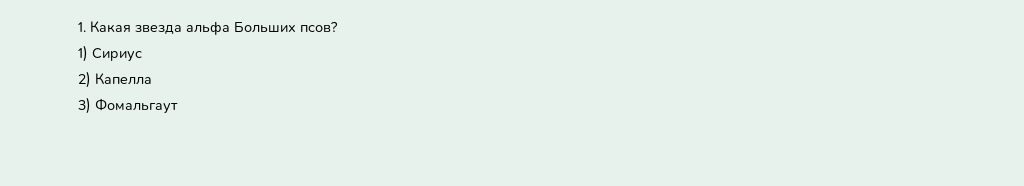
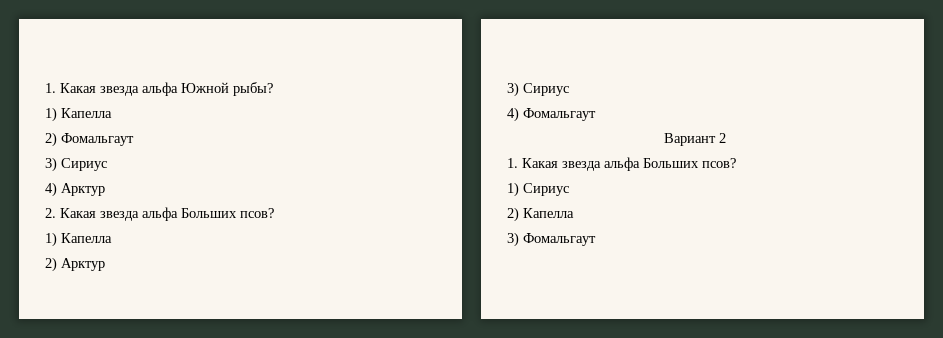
+ 1. Какая звезда альфа Южной рыбы?
+ 1) Капелла
+ 2) Фомальгаут
+ 3) Сириус
+ 4) Арктур
+ 2. Какая звезда альфа Больших псов?
+ 1) Капелла
+ 2) Арктур
+ 3) Сириус
+ 4) Фомальгаут
+ Вариант 2

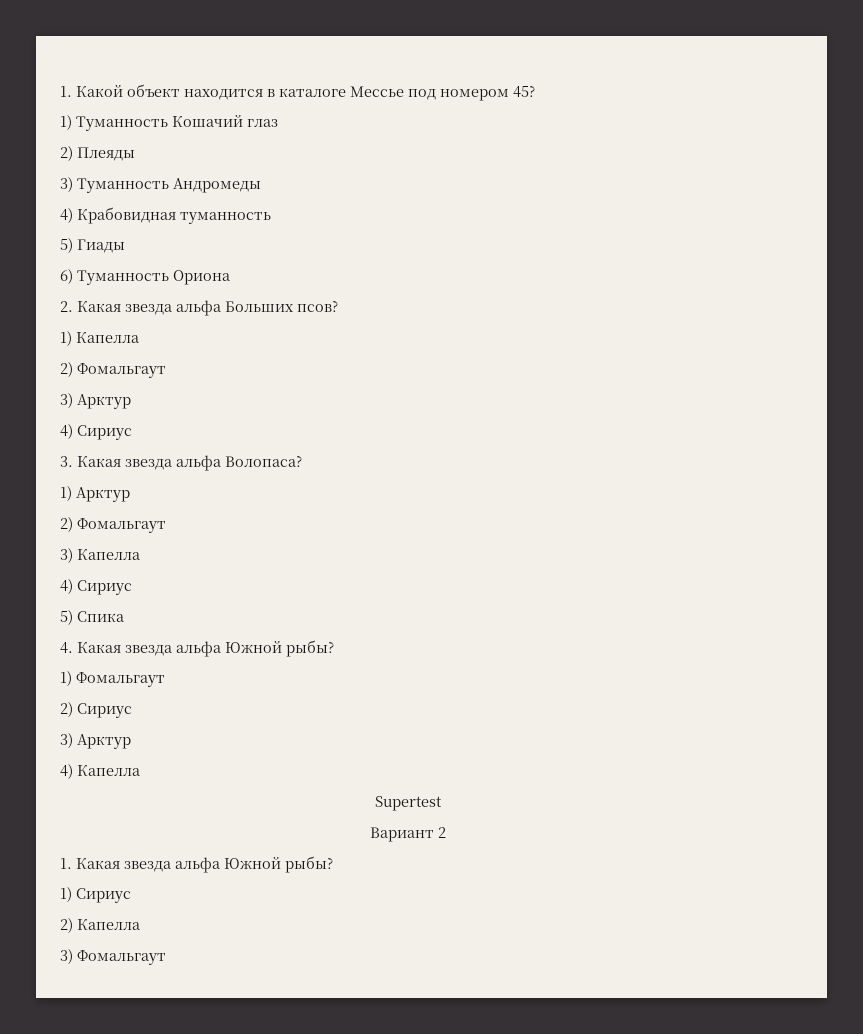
- 1. Какая звезда альфа Южной рыбы?
- 1) Капелла
- 2) Фомальгаут
- 3) Сириус
- 4) Арктур
+ 1. Какой объект находится в каталоге Мессье под номером 45?
+ 1) Туманность Кошачий глаз
+ 2) Плеяды
+ 3) Туманность Андромеды
+ 4) Крабовидная туманность
+ 5) Гиады
+ 6) Туманность Ориона
  2. Какая звезда альфа Больших псов?
  1) Капелла
- 2) Арктур
- 3) Сириус
- 4) Фомальгаут
+ 2) Фомальгаут
+ 3) Арктур
+ 4) Сириус
+ 3. Какая звезда альфа Волопаса?
+ 1) Арктур
+ 2) Фомальгаут
+ 3) Капелла
+ 4) Сириус
+ 5) Спика
+ 4. Какая звезда альфа Южной рыбы?
+ 1) Фомальгаут
+ 2) Сириус
+ 3) Арктур
+ 4) Капелла
+ Supertest
- 1. Какая звезда альфа Больших псов?
+ 1. Какая звезда альфа Южной рыбы?

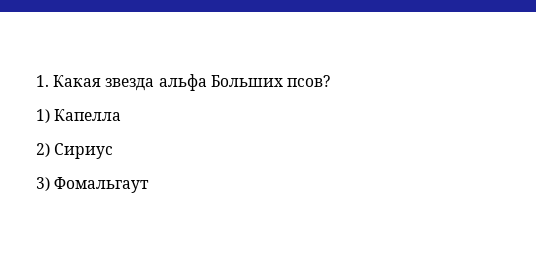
- 1. Какой объект находится в каталоге Мессье под номером 45?
- 1) Туманность Кошачий глаз
- 2) Плеяды
- 3) Туманность Андромеды
- 4) Крабовидная туманность
- 5) Гиады
- 6) Туманность Ориона
- 2. Какая звезда альфа Больших псов?
+ 1. Какая звезда альфа Больших псов?
  1) Капелла
- 2) Фомальгаут
- 3) Арктур
- 4) Сириус
- 3. Какая звезда альфа Волопаса?
- 1) Арктур
- 2) Фомальгаут
- 3) Капелла
- 4) Сириус
- 5) Спика
- 4. Какая звезда альфа Южной рыбы?
- 1) Фомальгаут
  2) Сириус
- 3) Арктур
- 4) Капелла
- Supertest
- Вариант 2
- 1. Какая звезда альфа Южной рыбы?
- 1) Сириус
- 2) Капелла

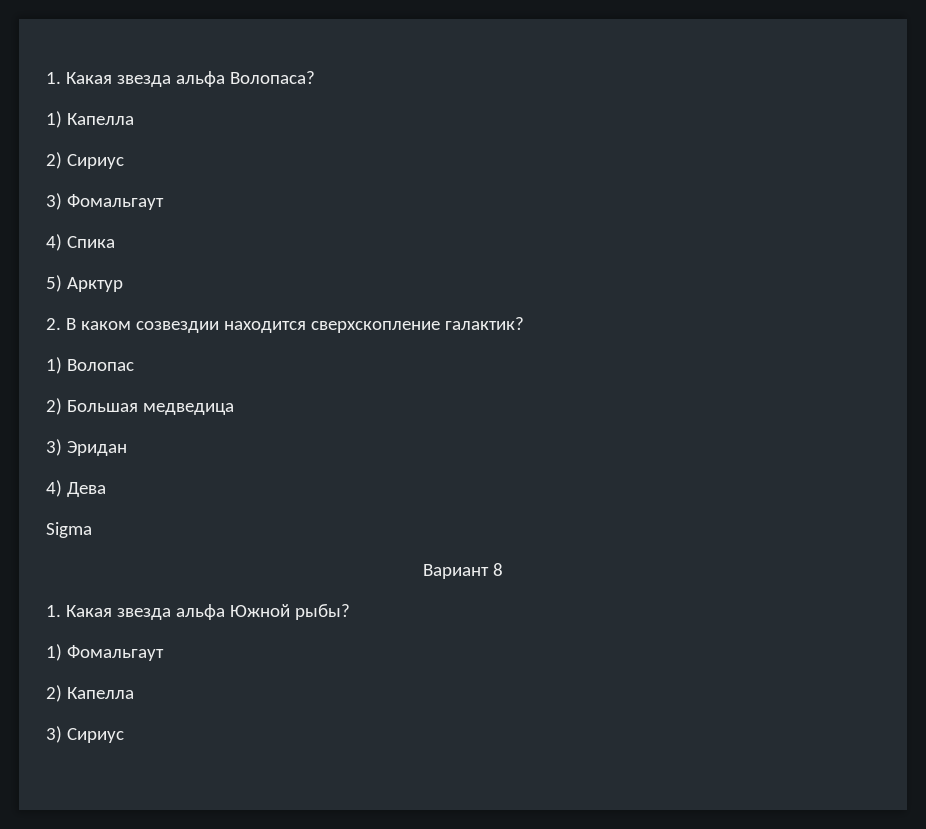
- 1. Какая звезда альфа Больших псов?
+ 1. Какая звезда альфа Волопаса?
+ 4) Спика
+ 5) Арктур
+ 2. В каком созвездии находится сверхскопление галактик?
+ 1) Волопас
+ 2) Большая медведица
+ 3) Эридан
+ 4) Дева
+ Sigma
+ Вариант 8
+ 1. Какая звезда альфа Южной рыбы?
+ 1) Фомальгаут
+ 2) Капелла
+ 3) Сириус

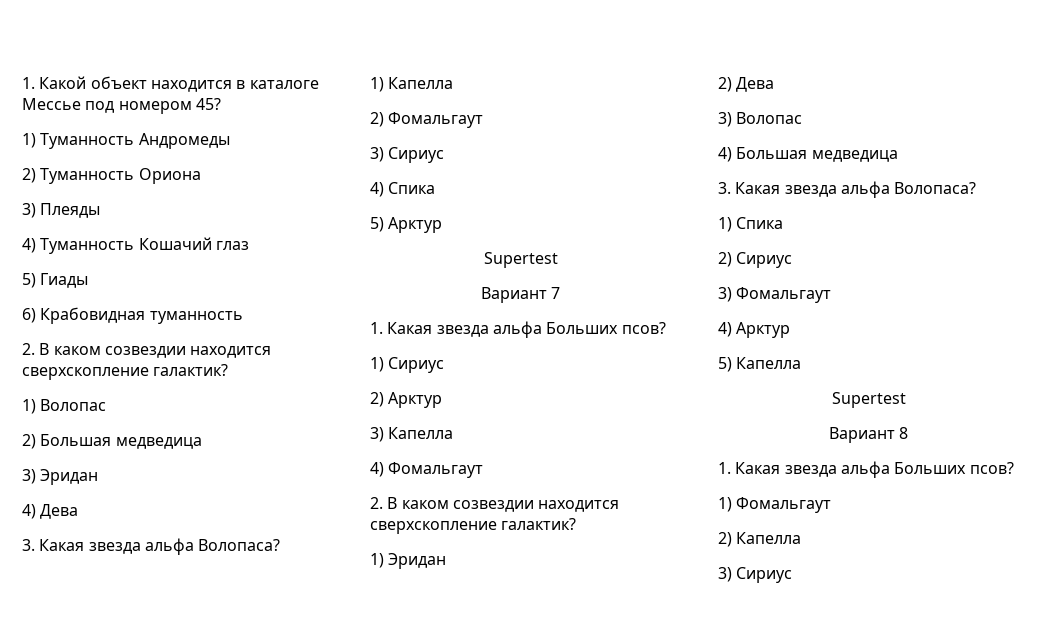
- 1. Какая звезда альфа Волопаса?
- 1) Капелла
- 2) Сириус
- 3) Фомальгаут
- 4) Спика
- 5) Арктур
+ 1. Какой объект находится в каталоге Мессье под номером 45?
+ 1) Туманность Андромеды
+ 2) Туманность Ориона
+ 3) Плеяды
+ 4) Туманность Кошачий глаз
+ 5) Гиады
+ 6) Крабовидная туманность
  4) Дева
- Sigma
+ 3. Какая звезда альфа Волопаса?
+ 1) Капелла
+ 2) Фомальгаут
+ 3) Сириус
+ 4) Спика
+ 5) Арктур
+ Supertest
+ Вариант 7
+ 1. Какая звезда альфа Больших псов?
+ 1) Сириус
+ 2) Арктур
+ 3) Капелла
+ 4) Фомальгаут
+ 2. В каком созвездии находится сверхскопление галактик?
+ 1) Эридан
+ 2) Дева
+ 3) Волопас
+ 4) Большая медведица
+ 3. Какая звезда альфа Волопаса?
+ 1) Спика
+ 2) Сириус
+ 3) Фомальгаут
+ 4) Арктур
+ 5) Капелла
+ Supertest
  Вариант 8
- 1. Какая звезда альфа Южной рыбы?
+ 1. Какая звезда альфа Больших псов?

